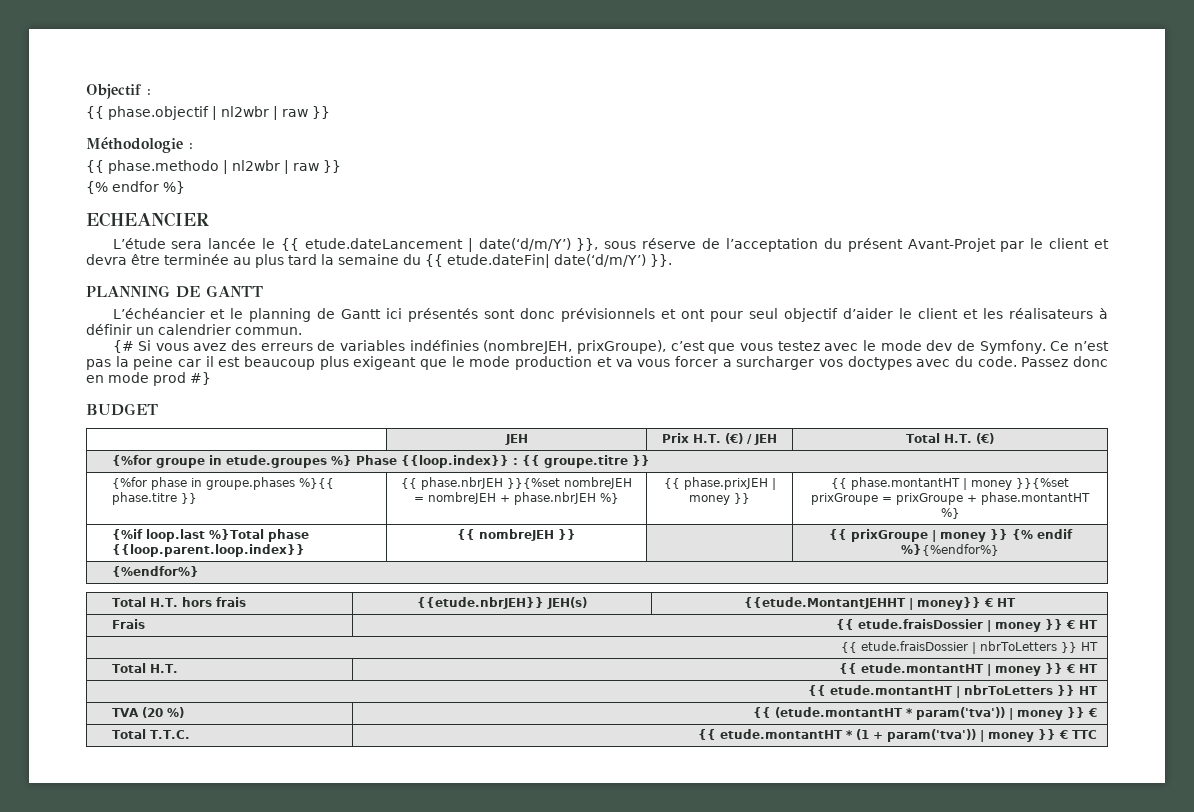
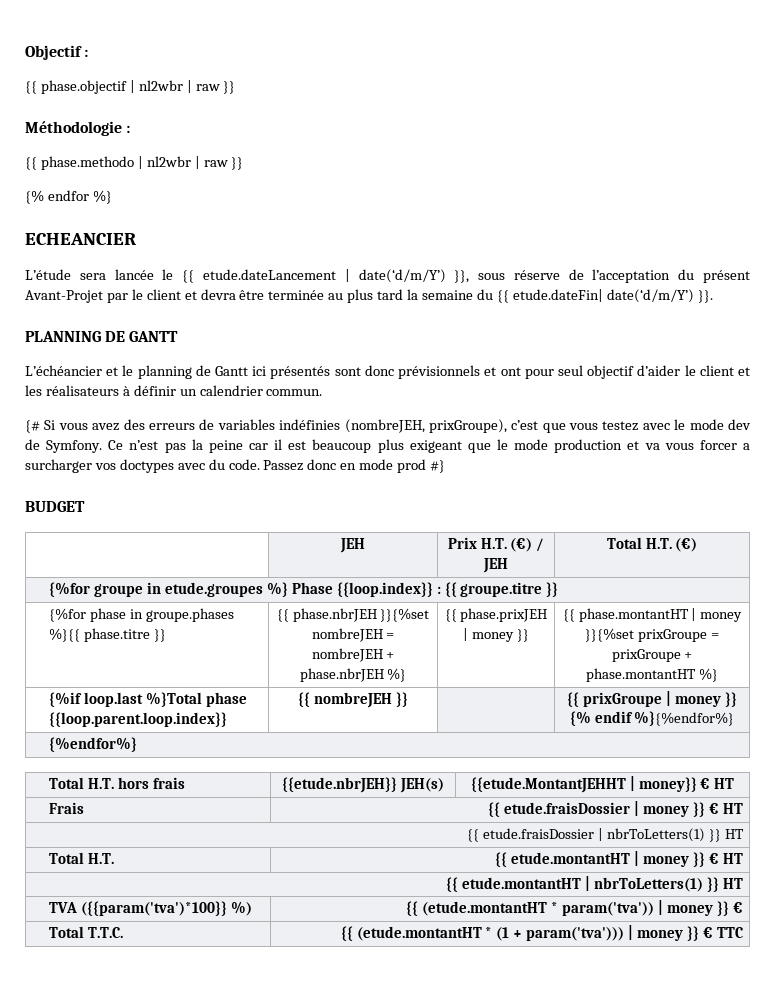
- {{ etude.fraisDossier | nbrToLetters }} HT
+ {{ etude.fraisDossier | nbrToLetters(1) }} HT
- {{ etude.montantHT | nbrToLetters }} HT
+ {{ etude.montantHT | nbrToLetters(1) }} HT
- TVA (20 %) | {{ (etude.montantHT * param('tva')) | money }} €
+ TVA ({{param('tva')*100}} %) | {{ (etude.montantHT * param('tva')) | money }} €
- Total T.T.C. | {{ etude.montantHT * (1 + param('tva')) | money }} € TTC
+ Total T.T.C. | {{ (etude.montantHT * (1 + param('tva'))) | money }} € TTC

